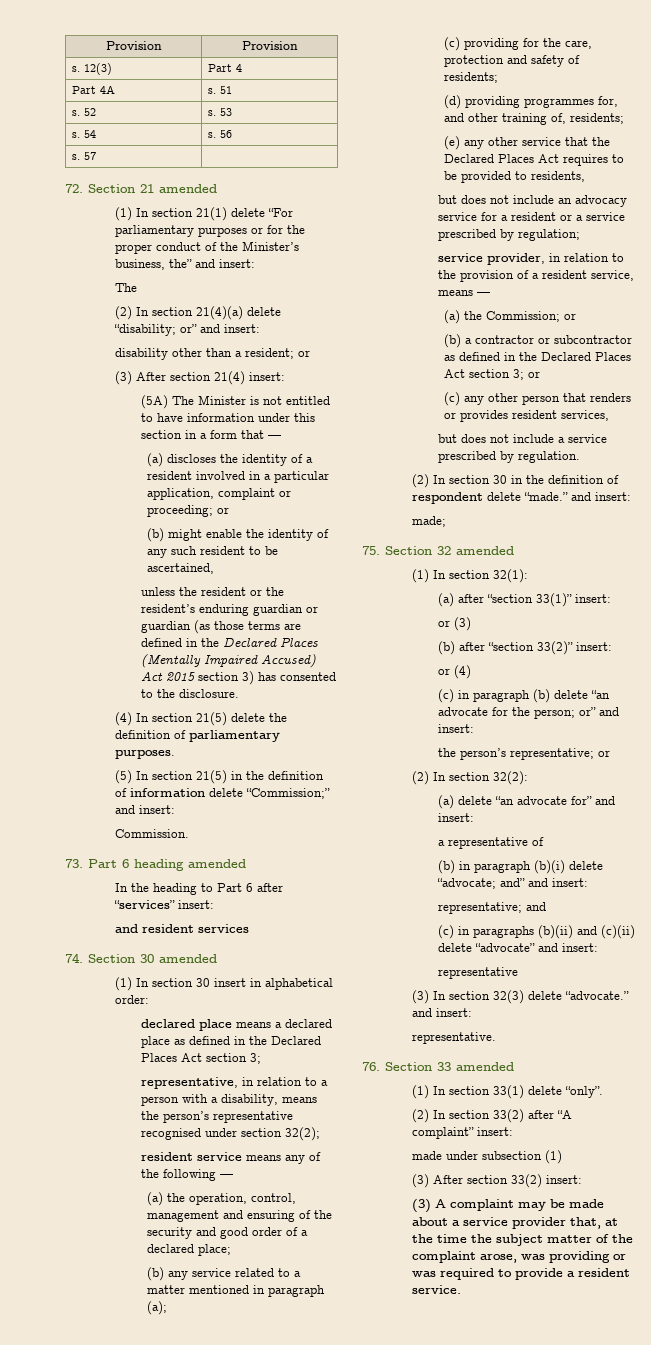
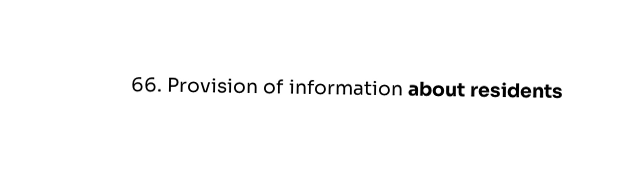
- Provision | Provision
- s. 12(3) | Part 4
- Part 4A | s. 51
- s. 52 | s. 53
- s. 54 | s. 56
- s. 57 |
- 72. Section 21 amended
- (1) In section 21(1) delete “For parliamentary purposes or for the proper conduct of the Minister’s business, the” and insert:
- The
- (2) In section 21(4)(a) delete “disability; or” and insert:
- disability other than a resident; or
- (3) After section 21(4) insert:
- (5A) The Minister is not entitled to have information under this section in a form that —
- (a) discloses the identity of a resident involved in a particular application, complaint or proceeding; or
- (b) might enable the identity of any such resident to be ascertained,
- unless the resident or the resident’s enduring guardian or guardian (as those terms are defined in the Declared Places (Mentally Impaired Accused) Act 2015 section 3) has consented to the disclosure.
- (4) In section 21(5) delete the definition of parliamentary purposes.
- (5) In section 21(5) in the definition of information delete “Commission;” and insert:
- Commission.
- 73. Part 6 heading amended
- In the heading to Part 6 after “services” insert:
- and resident services
- 74. Section 30 amended
- (1) In section 30 insert in alphabetical order:
- declared place means a declared place as defined in the Declared Places Act section 3;
- representative, in relation to a person with a disability, means the person’s representative recognised under section 32(2);
- resident service means any of the following —
- (a) the operation, control, management and ensuring of the security and good order of a declared place;
- (b) any service related to a matter mentioned in paragraph (a);
- (c) providing for the care, protection and safety of residents;
- (d) providing programmes for, and other training of, residents;
- (e) any other service that the Declared Places Act requires to be provided to residents,
- but does not include an advocacy service for a resident or a service prescribed by regulation;
- service provider, in relation to the provision of a resident service, means —
- (a) the Commission; or
- (b) a contractor or subcontractor as defined in the Declared Places Act section 3; or
- (c) any other person that renders or provides resident services,
- but does not include a service prescribed by regulation.
- (2) In section 30 in the definition of respondent delete “made.” and insert:
- made;
- 75. Section 32 amended
- (1) In section 32(1):
- (a) after “section 33(1)” insert:
- or (3)
- (b) after “section 33(2)” insert:
- or (4)
- (c) in paragraph (b) delete “an advocate for the person; or” and insert:
- the person’s representative; or
- (2) In section 32(2):
- (a) delete “an advocate for” and insert:
- a representative of
- (b) in paragraph (b)(i) delete “advocate; and” and insert:
- representative; and
- (c) in paragraphs (b)(ii) and (c)(ii) delete “advocate” and insert:
- representative
- (3) In section 32(3) delete “advocate.” and insert:
- representative.
- 76. Section 33 amended
- (1) In section 33(1) delete “only”.
- (2) In section 33(2) after “A complaint” insert:
- made under subsection (1)
- (3) After section 33(2) insert:
- (3) A complaint may be made about a service provider that, at the time the subject matter of the complaint arose, was providing or was required to provide a resident service.
+ 66. Provision of information about residents

